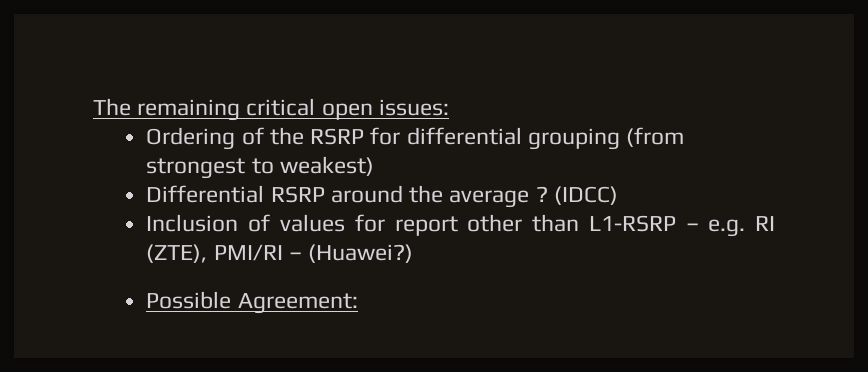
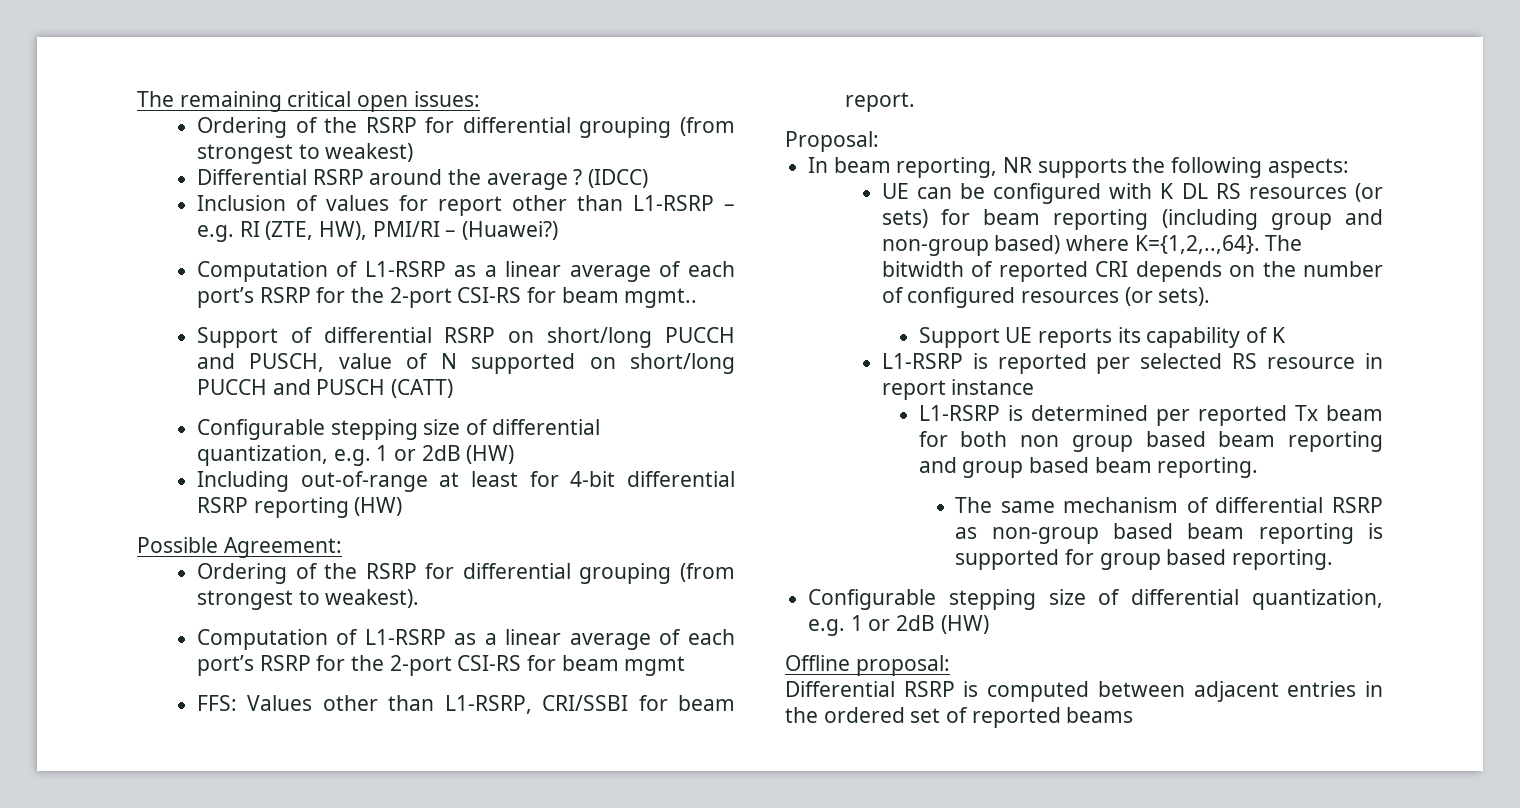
- Inclusion of values for report other than L1-RSRP – e.g. RI (ZTE), PMI/RI – (Huawei?)
+ Inclusion of values for report other than L1-RSRP – e.g. RI (ZTE, HW), PMI/RI – (Huawei?)
+ Computation of L1-RSRP as a linear average of each port’s RSRP for the 2-port CSI-RS for beam mgmt..
+ Support of differential RSRP on short/long PUCCH and PUSCH, value of N supported on short/long PUCCH and PUSCH (CATT)
+ Configurable stepping size of differential quantization, e.g. 1 or 2dB (HW)
+ Including out-of-range at least for 4-bit differential RSRP reporting (HW)
  Possible Agreement:
+ Ordering of the RSRP for differential grouping (from strongest to weakest).
+ Computation of L1-RSRP as a linear average of each port’s RSRP for the 2-port CSI-RS for beam mgmt
+ FFS: Values other than L1-RSRP, CRI/SSBI for beam report.
+ Proposal:
+ In beam reporting, NR supports the following aspects:
+ UE can be configured with K DL RS resources (or sets) for beam reporting (including group and non-group based) where K={1,2,..,64}. The bitwidth of reported CRI depends on the number of configured resources (or sets).
+ Support UE reports its capability of K
+ L1-RSRP is reported per selected RS resource in report instance
+ L1-RSRP is determined per reported Tx beam for both non group based beam reporting and group based beam reporting.
+ The same mechanism of differential RSRP as non-group based beam reporting is supported for group based reporting.
+ Configurable stepping size of differential quantization, e.g. 1 or 2dB (HW)
+ Offline proposal:
+ Differential RSRP is computed between adjacent entries in the ordered set of reported beams

